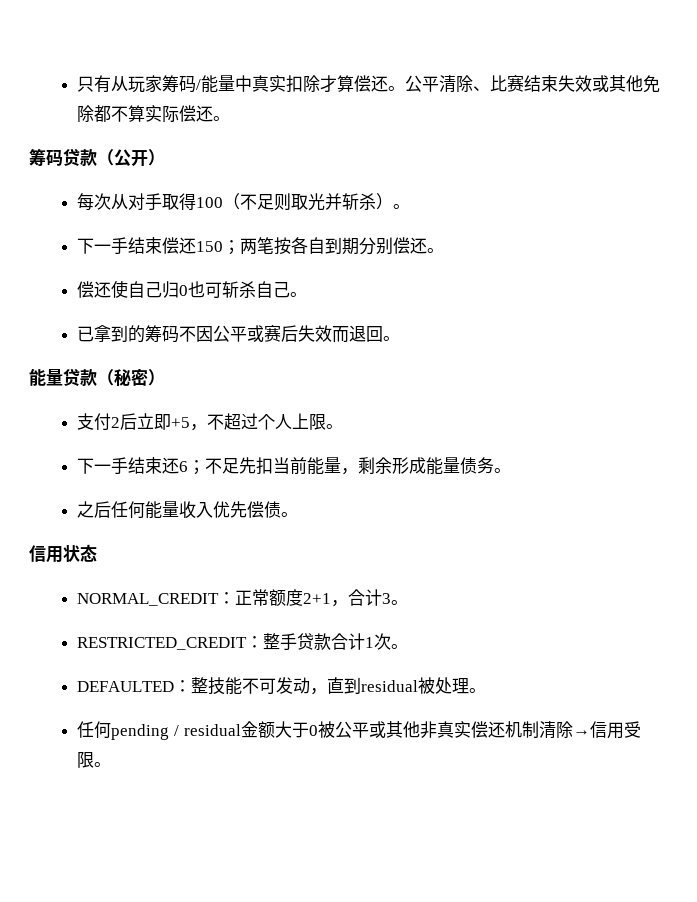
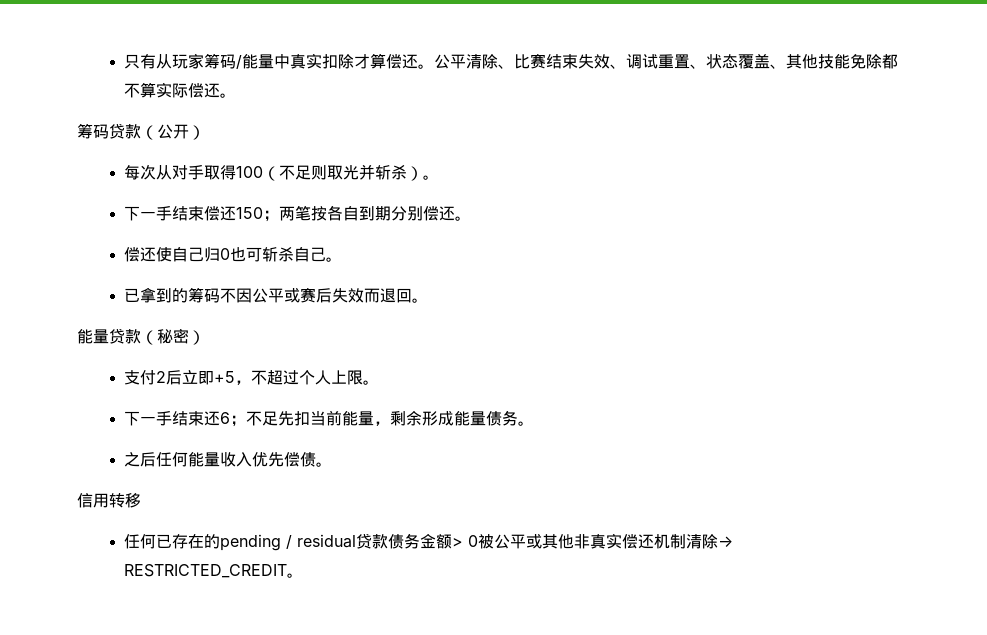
- 公平清除、比赛结束失效或其他免除都不算实际偿还。
+ 公平清除、比赛结束失效、调试重置、状态覆盖、其他技能免除都不算实际偿还。
- 信用状态
- NORMAL_CREDIT：正常额度2+1，合计3。
- RESTRICTED_CREDIT：整手贷款合计1次。
- DEFAULTED：整技能不可发动，直到residual被处理。
- 任何pending / residual金额大于0被公平或其他非真实偿还机制清除→信用受限。
+ 信用转移
+ 任何已存在的pending / residual贷款债务金额> 0被公平或其他非真实偿还机制清除→ RESTRICTED_CREDIT。

